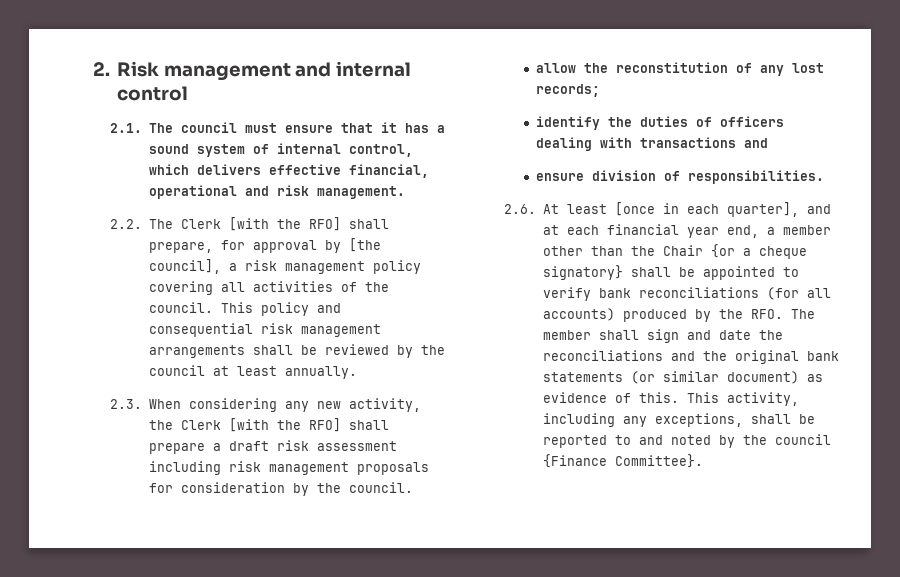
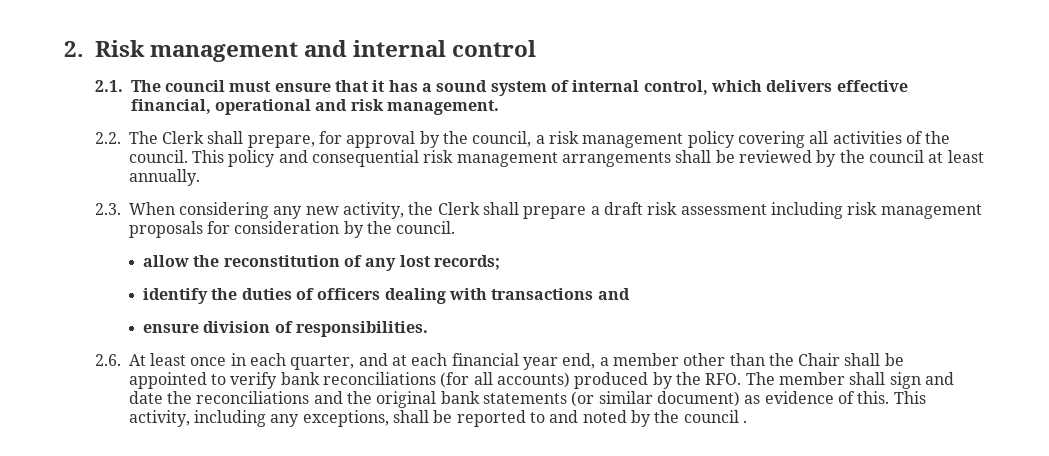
- 2.2. The Clerk [with the RFO] shall prepare, for approval by [the council], a risk management policy covering all activities of the council.
+ 2.2. The Clerk shall prepare, for approval by the council, a risk management policy covering all activities of the council.
- 2.3. When considering any new activity, the Clerk [with the RFO] shall prepare a draft risk assessment including risk management proposals for consideration by the council.
+ 2.3. When considering any new activity, the Clerk shall prepare a draft risk assessment including risk management proposals for consideration by the council.
- 2.6. At least [once in each quarter], and at each financial year end, a member other than the Chair {or a cheque signatory} shall be appointed to verify bank reconciliations (for all accounts) produced by the RFO. The member shall sign and date the reconciliations and the original bank statements (or similar document) as evidence of this.
+ 2.6. At least once in each quarter, and at each financial year end, a member other than the Chair shall be appointed to verify bank reconciliations (for all accounts) produced by the RFO. The member shall sign and date the reconciliations and the original bank statements (or similar document) as evidence of this.
- This activity, including any exceptions, shall be reported to and noted by the council {Finance Committee}.
+ This activity, including any exceptions, shall be reported to and noted by the council .

